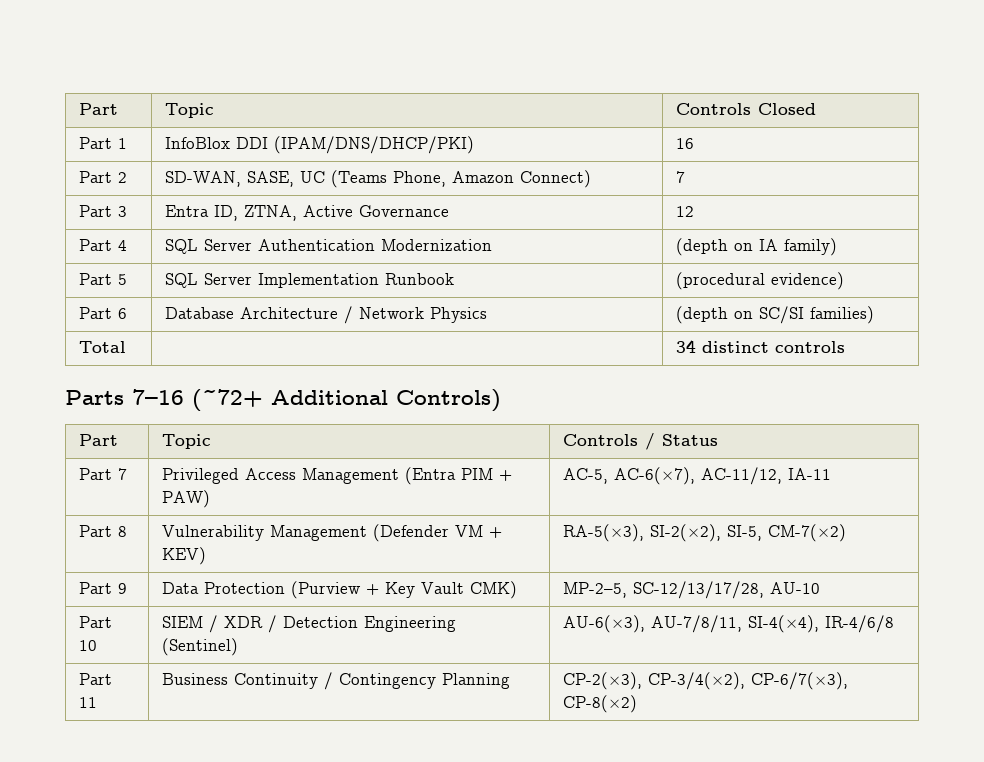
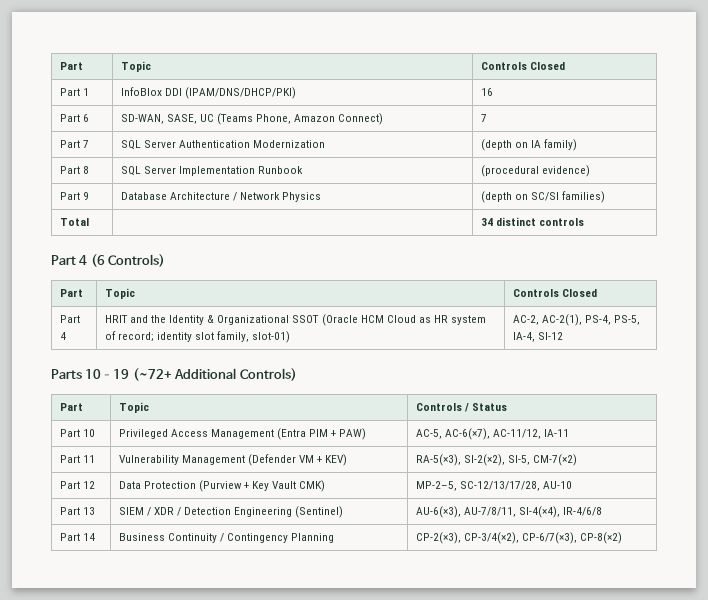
- Part 2 | SD-WAN, SASE, UC (Teams Phone, Amazon Connect) | 7
+ Part 6 | SD-WAN, SASE, UC (Teams Phone, Amazon Connect) | 7
- Part 3 | Entra ID, ZTNA, Active Governance | 12
- Part 4 | SQL Server Authentication Modernization | (depth on IA family)
+ Part 7 | SQL Server Authentication Modernization | (depth on IA family)
- Part 5 | SQL Server Implementation Runbook | (procedural evidence)
+ Part 8 | SQL Server Implementation Runbook | (procedural evidence)
- Part 6 | Database Architecture / Network Physics | (depth on SC/SI families)
+ Part 9 | Database Architecture / Network Physics | (depth on SC/SI families)
+ Part 4 (6 Controls)
+ Part | Topic | Controls Closed
+ Part 4 | HRIT and the Identity & Organizational SSOT (Oracle HCM Cloud as HR system of record; identity slot family, slot-01) | AC-2, AC-2(1), PS-4, PS-5, IA-4, SI-12
- Parts 7–16 (~72+ Additional Controls)
+ Parts 10–19 (~72+ Additional Controls)
- Part 7 | Privileged Access Management (Entra PIM + PAW) | AC-5, AC-6(×7), AC-11/12, IA-11
+ Part 10 | Privileged Access Management (Entra PIM + PAW) | AC-5, AC-6(×7), AC-11/12, IA-11
- Part 8 | Vulnerability Management (Defender VM + KEV) | RA-5(×3), SI-2(×2), SI-5, CM-7(×2)
+ Part 11 | Vulnerability Management (Defender VM + KEV) | RA-5(×3), SI-2(×2), SI-5, CM-7(×2)
- Part 9 | Data Protection (Purview + Key Vault CMK) | MP-2–5, SC-12/13/17/28, AU-10
+ Part 12 | Data Protection (Purview + Key Vault CMK) | MP-2–5, SC-12/13/17/28, AU-10
- Part 10 | SIEM / XDR / Detection Engineering (Sentinel) | AU-6(×3), AU-7/8/11, SI-4(×4), IR-4/6/8
+ Part 13 | SIEM / XDR / Detection Engineering (Sentinel) | AU-6(×3), AU-7/8/11, SI-4(×4), IR-4/6/8
- Part 11 | Business Continuity / Contingency Planning | CP-2(×3), CP-3/4(×2), CP-6/7(×3), CP-8(×2)
+ Part 14 | Business Continuity / Contingency Planning | CP-2(×3), CP-3/4(×2), CP-6/7(×3), CP-8(×2)

